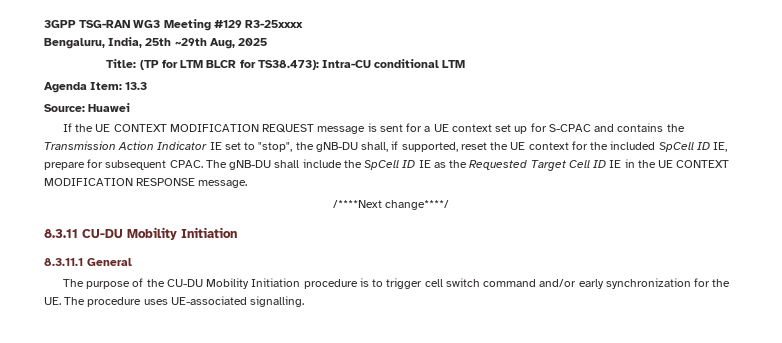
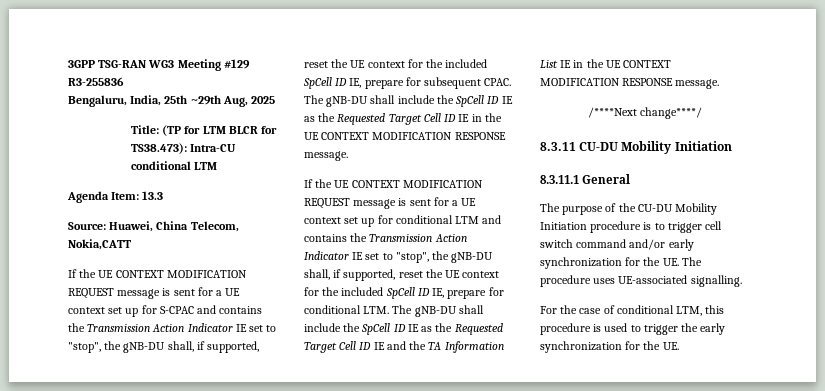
- 3GPP TSG-RAN WG3 Meeting #129 R3-25xxxx
+ 3GPP TSG-RAN WG3 Meeting #129 R3-255836
- Source: Huawei
+ Source: Huawei, China Telecom, Nokia,CATT
+ If the UE CONTEXT MODIFICATION REQUEST message is sent for a UE context set up for conditional LTM and contains the Transmission Action Indicator IE set to "stop", the gNB-DU shall, if supported, reset the UE context for the included SpCell ID IE, prepare for conditional LTM. The gNB-DU shall include the SpCell ID IE as the Requested Target Cell ID IE and the TA Information List IE in the UE CONTEXT MODIFICATION RESPONSE message.
+ For the case of conditional LTM, this procedure is used to trigger the early synchronization for the UE.

